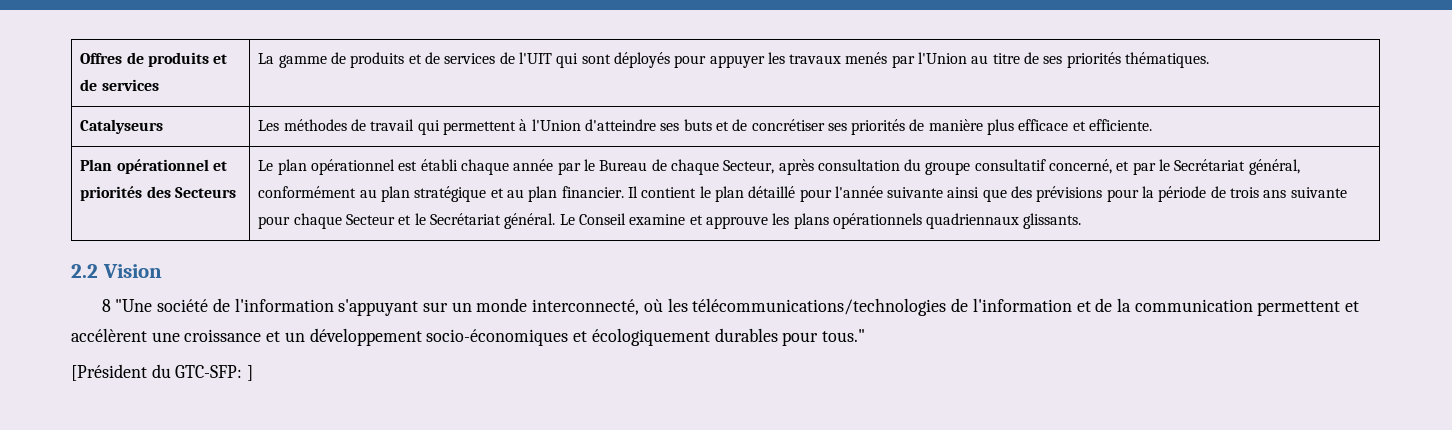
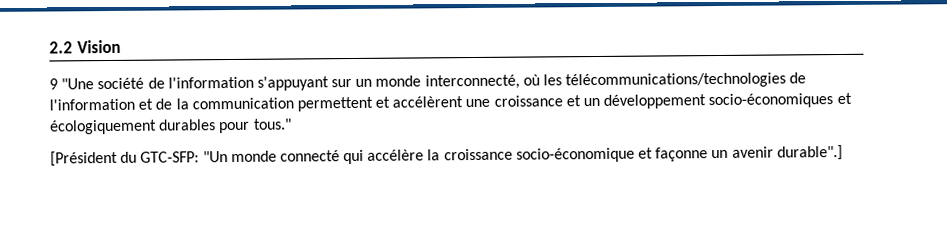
- Offres de produits et de services | La gamme de produits et de services de l'UIT qui sont déployés pour appuyer les travaux menés par l'Union au titre de ses priorités thématiques.
- Catalyseurs | Les méthodes de travail qui permettent à l'Union d'atteindre ses buts et de concrétiser ses priorités de manière plus efficace et efficiente.
- Plan opérationnel et priorités des Secteurs | Le plan opérationnel est établi chaque année par le Bureau de chaque Secteur, après consultation du groupe consultatif concerné, et par le Secrétariat général, conformément au plan stratégique et au plan financier. Il contient le plan détaillé pour l'année suivante ainsi que des prévisions pour la période de trois ans suivante pour chaque Secteur et le Secrétariat général. Le Conseil examine et approuve les plans opérationnels quadriennaux glissants.
- 8 "Une société de l'information s'appuyant sur un monde interconnecté, où les télécommunications/technologies de l'information et de la communication permettent et accélèrent une croissance et un développement socio-économiques et écologiquement durables pour tous."
+ 9 "Une société de l'information s'appuyant sur un monde interconnecté, où les télécommunications/technologies de l'information et de la communication permettent et accélèrent une croissance et un développement socio-économiques et écologiquement durables pour tous."
- [Président du GTC-SFP: ]
+ [Président du GTC-SFP: "Un monde connecté qui accélère la croissance socio-économique et façonne un avenir durable".]

